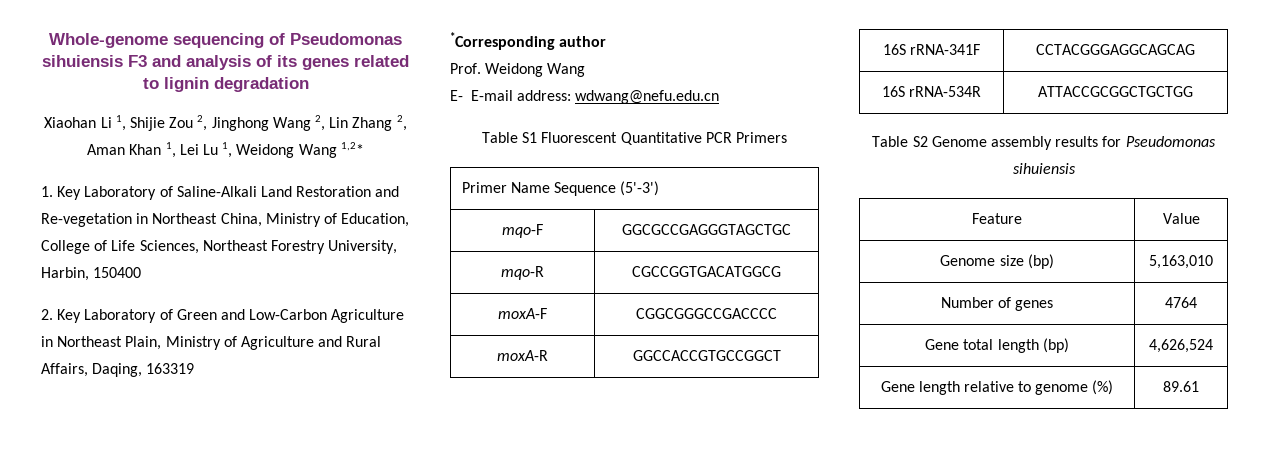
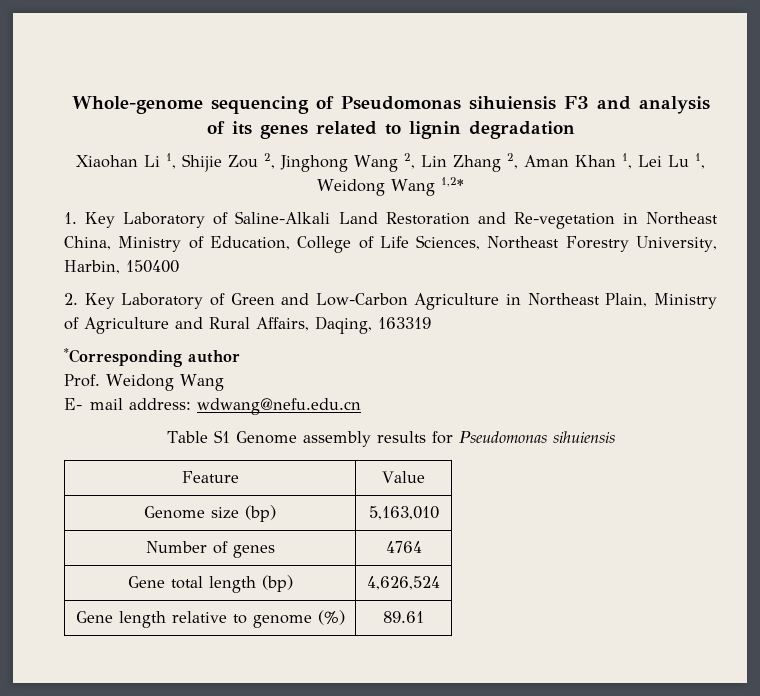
- E- E-mail address: wdwang@nefu.edu.cn
+ E- mail address: wdwang@nefu.edu.cn
- Table S1 Fluorescent Quantitative PCR Primers
- Primer Name Sequence (5'-3')
- mqo-F | GGCGCCGAGGGTAGCTGC
- mqo-R | CGCCGGTGACATGGCG
- moxA-F | CGGCGGGCCGACCCC
- moxA-R | GGCCACCGTGCCGGCT
- 16S rRNA-341F | CCTACGGGAGGCAGCAG
- 16S rRNA-534R | ATTACCGCGGCTGCTGG
- Table S2 Genome assembly results for Pseudomonas sihuiensis
+ Table S1 Genome assembly results for Pseudomonas sihuiensis

